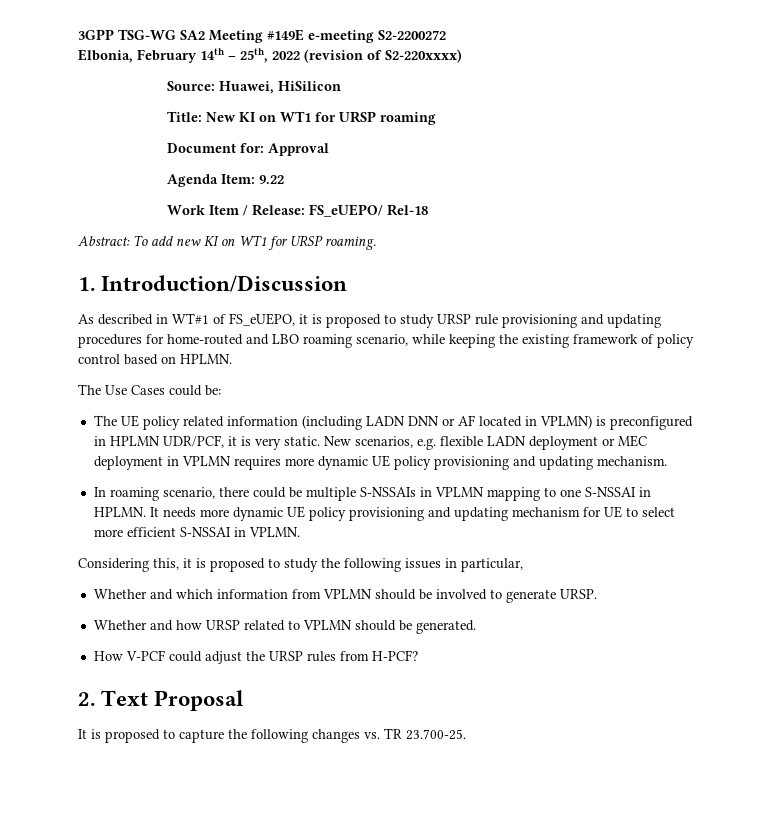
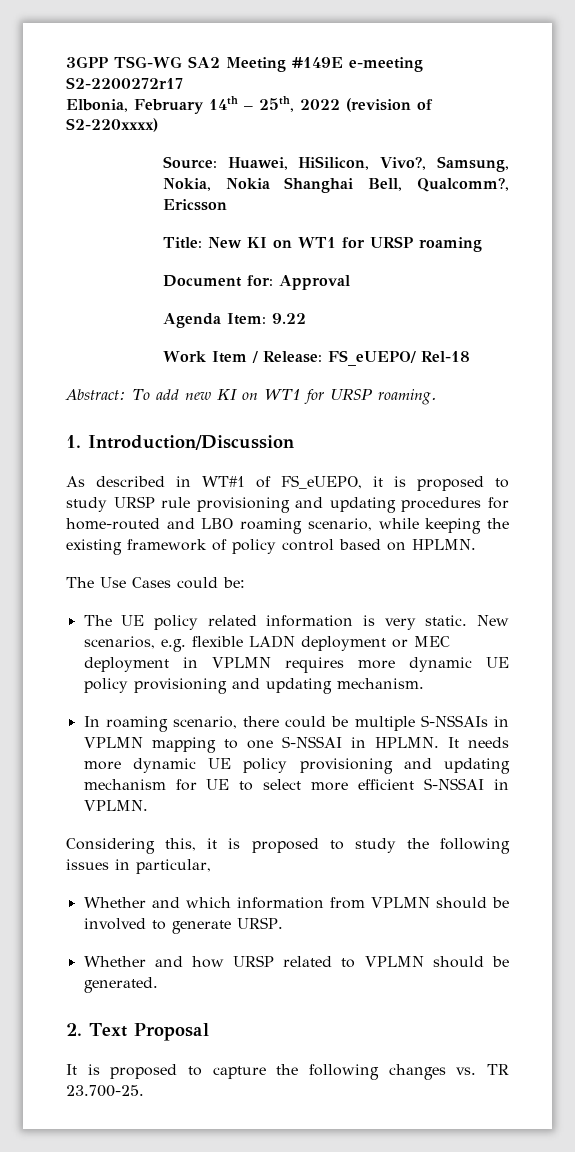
- 3GPP TSG-WG SA2 Meeting #149E e-meeting S2-2200272
+ 3GPP TSG-WG SA2 Meeting #149E e-meeting S2-2200272r17
- Source: Huawei, HiSilicon
+ Source: Huawei, HiSilicon, Vivo?, Samsung, Nokia, Nokia Shanghai Bell, Qualcomm?, Ericsson
- The UE policy related information (including LADN DNN or AF located in VPLMN) is preconfigured in HPLMN UDR/PCF, it is very static.
+ The UE policy related information is very static.
- How V-PCF could adjust the URSP rules from H-PCF?

